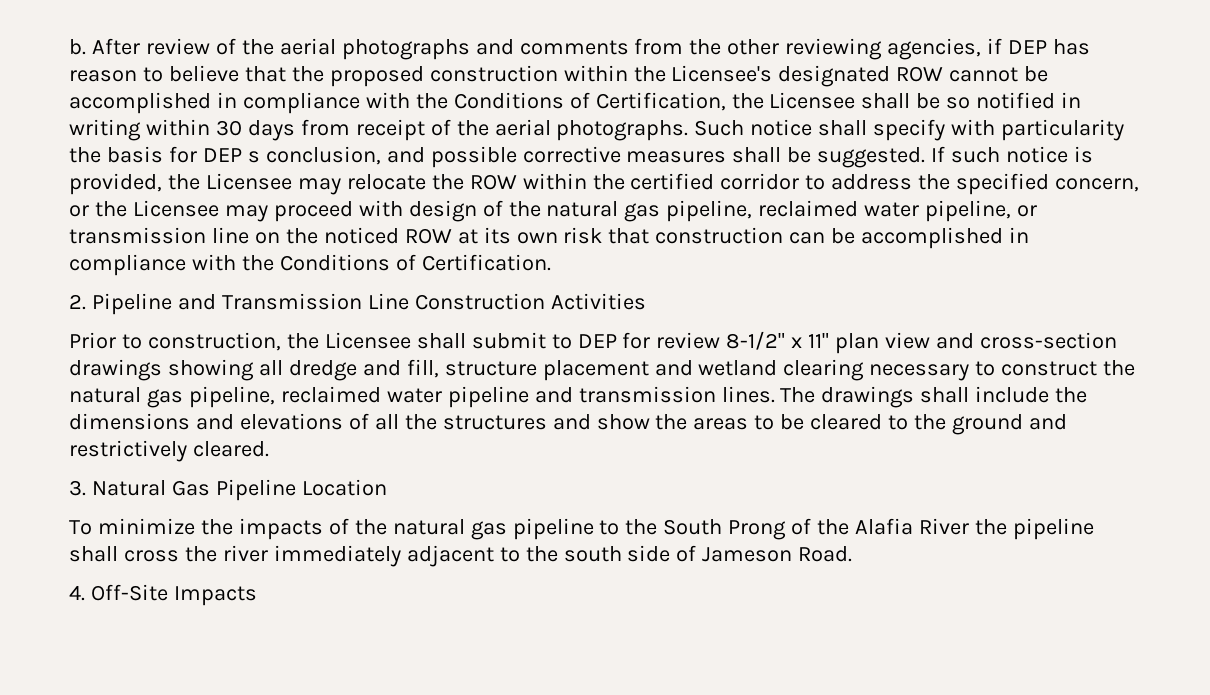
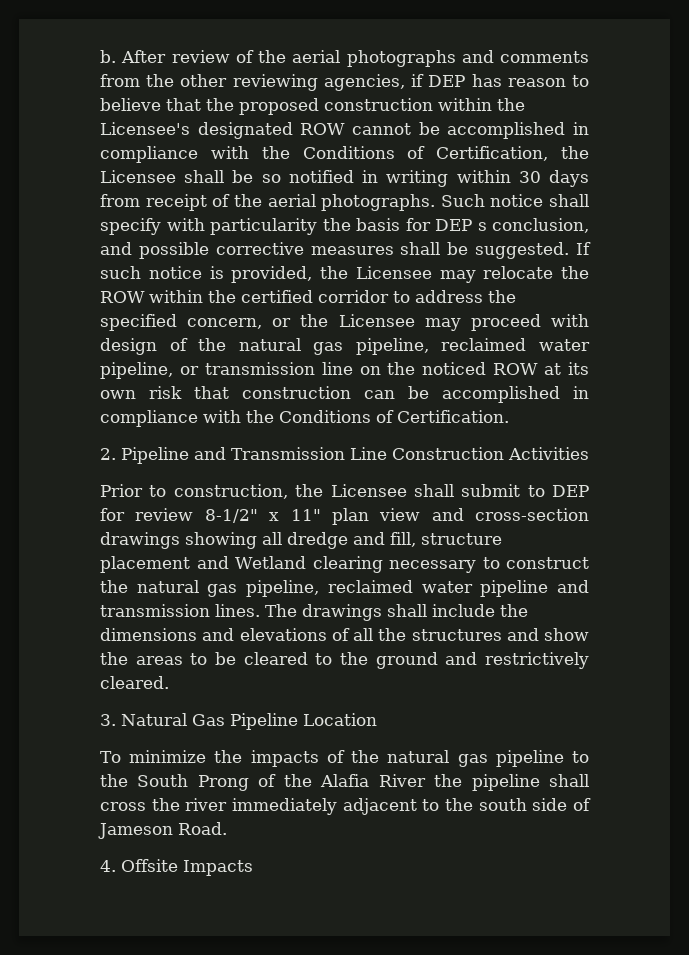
- Prior to construction, the Licensee shall submit to DEP for review 8-1/2" x 11" plan view and cross-section drawings showing all dredge and fill, structure placement and wetland clearing necessary to construct the natural gas pipeline, reclaimed water pipeline and transmission lines.
+ Prior to construction, the Licensee shall submit to DEP for review 8-1/2" x 11" plan view and cross-section drawings showing all dredge and fill, structure placement and Wetland clearing necessary to construct the natural gas pipeline, reclaimed water pipeline and transmission lines.
- 4. Off-Site Impacts
+ 4. Offsite Impacts

